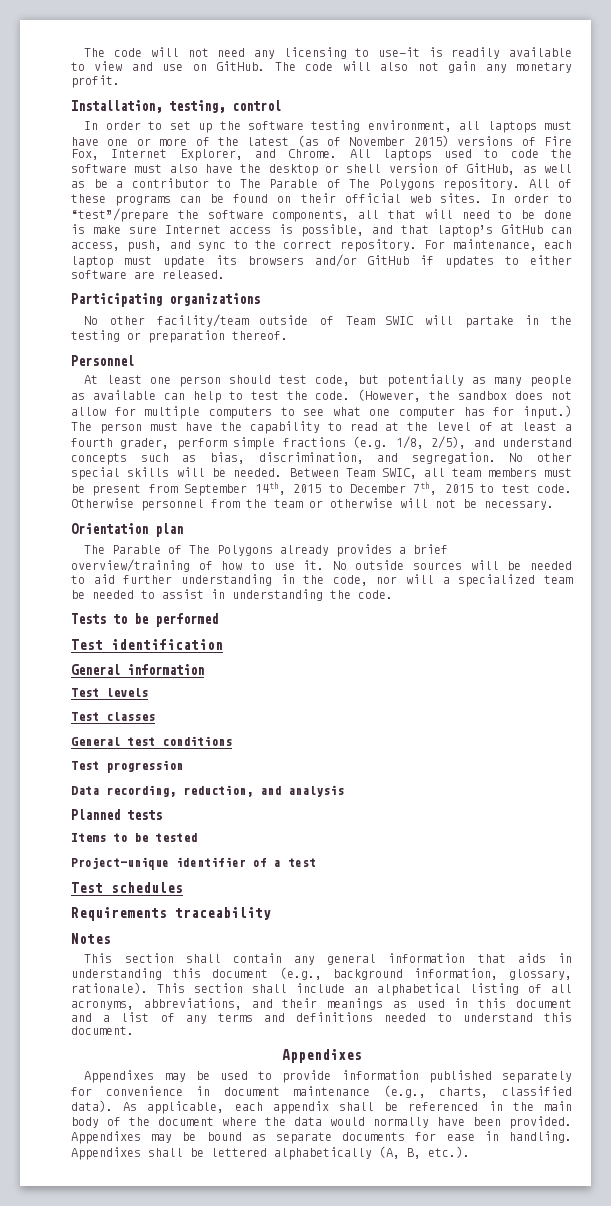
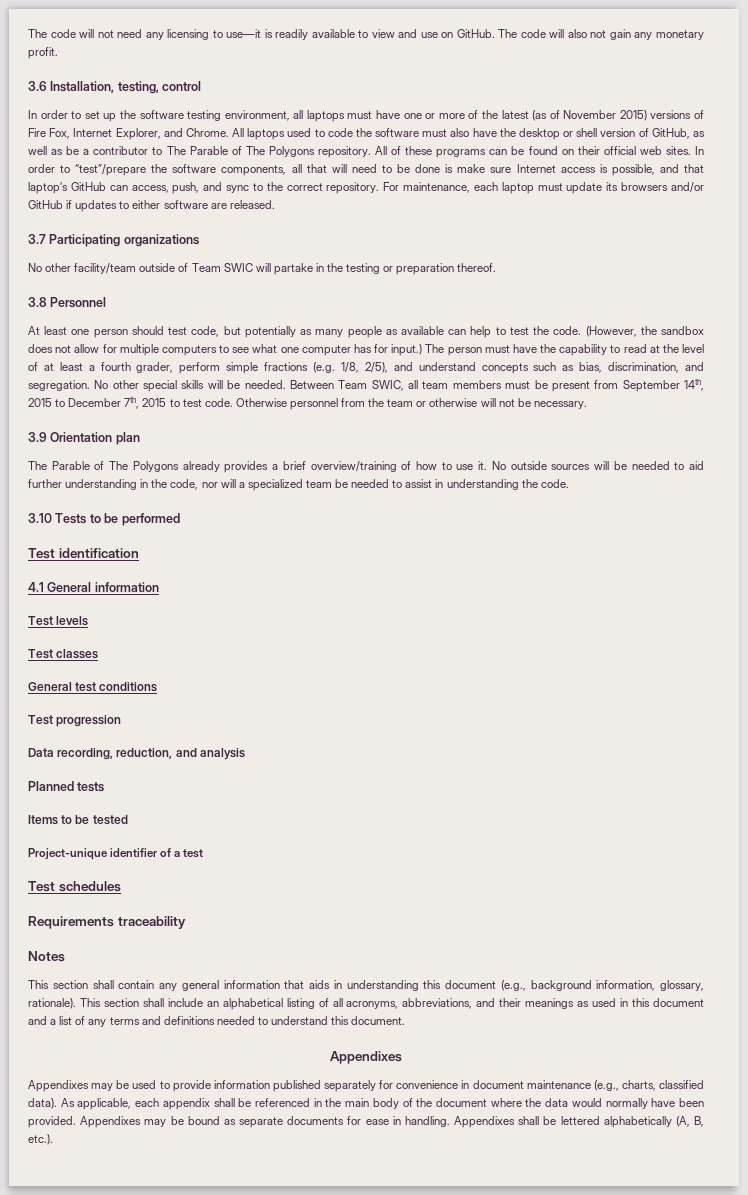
- Installation, testing, control
+ 3.6 Installation, testing, control
- Participating organizations
+ 3.7 Participating organizations
- Personnel
+ 3.8 Personnel
- Orientation plan
+ 3.9 Orientation plan
- Tests to be performed
+ 3.10 Tests to be performed
- General information
+ 4.1 General information

